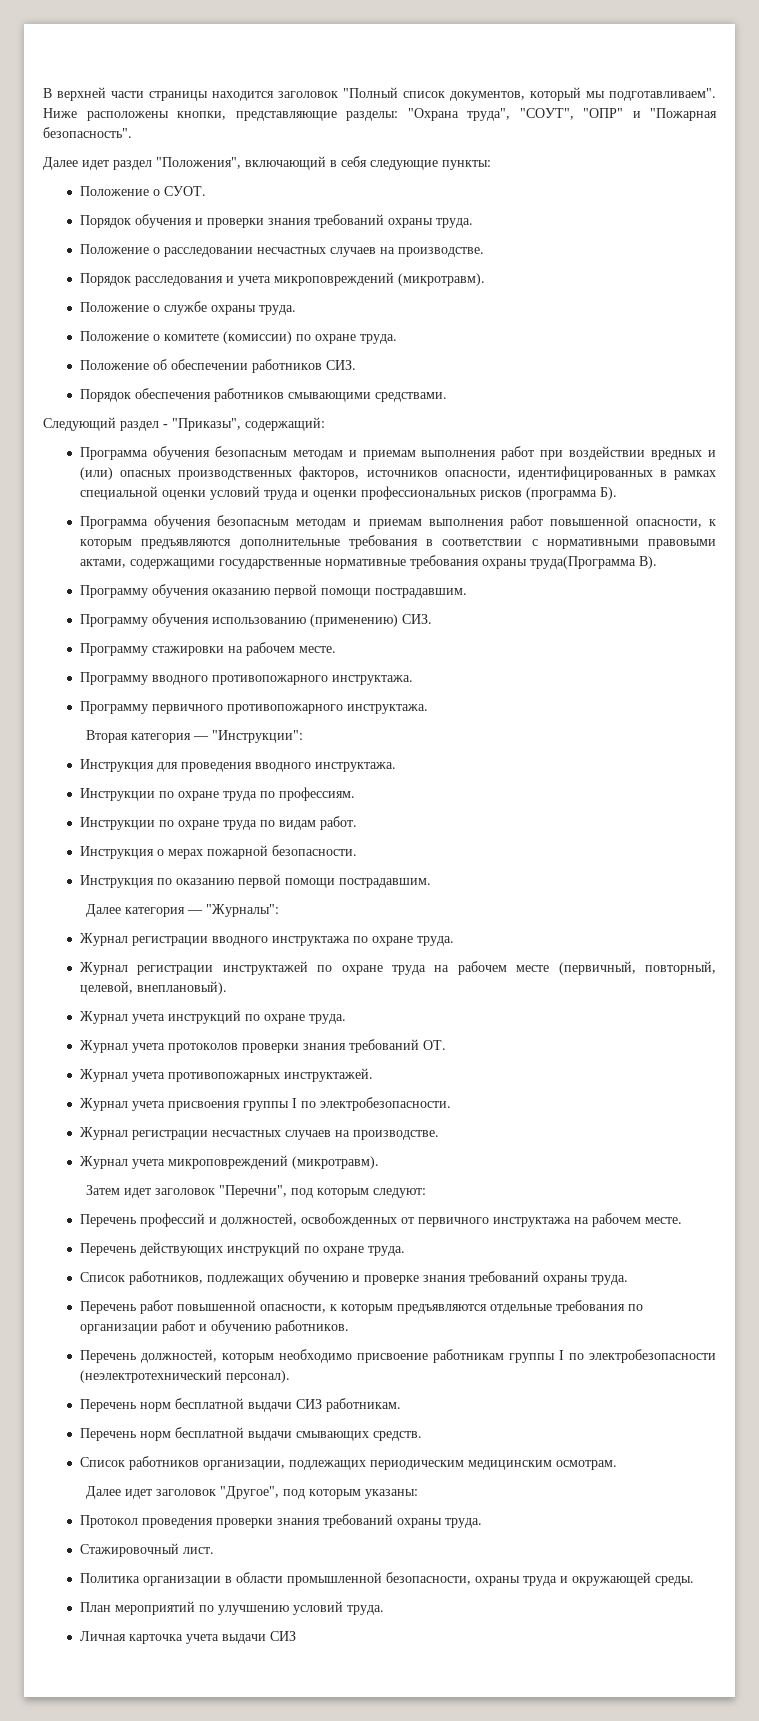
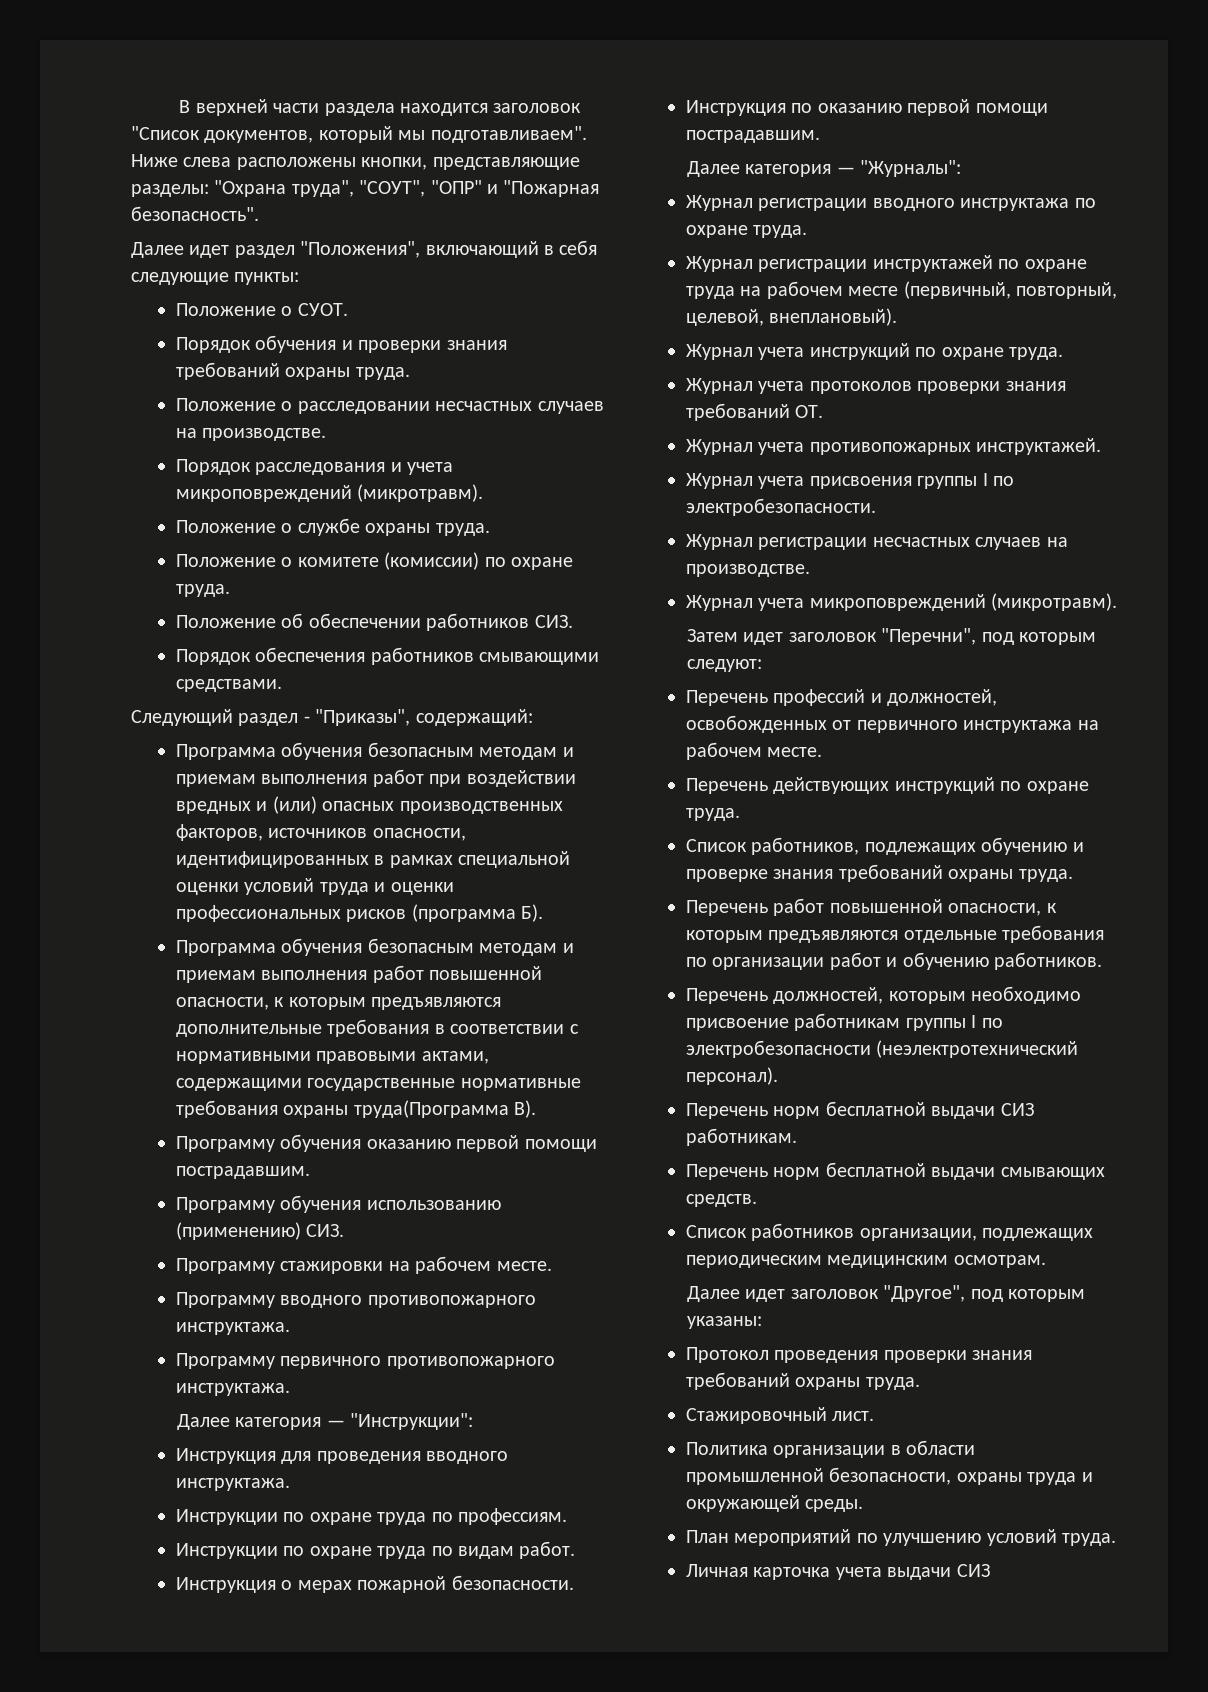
- В верхней части страницы находится заголовок "Полный список документов, который мы подготавливаем".
+ В верхней части раздела находится заголовок "Список документов, который мы подготавливаем".
- Ниже расположены кнопки, представляющие разделы: "Охрана труда", "СОУТ", "ОПР" и "Пожарная безопасность".
+ Ниже слева расположены кнопки, представляющие разделы: "Охрана труда", "СОУТ", "ОПР" и "Пожарная безопасность".
- Вторая категория — "Инструкции":
+ Далее категория — "Инструкции":

